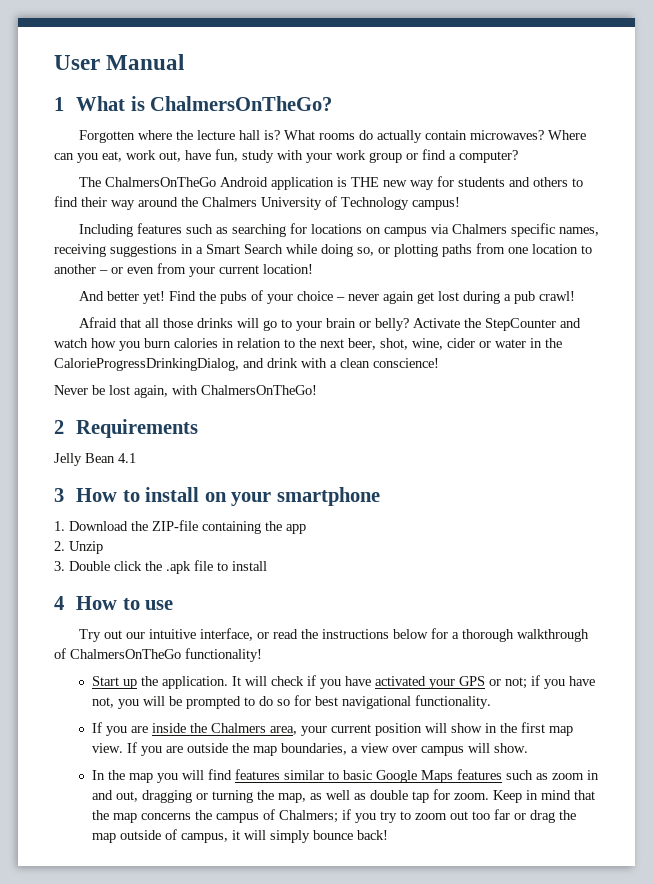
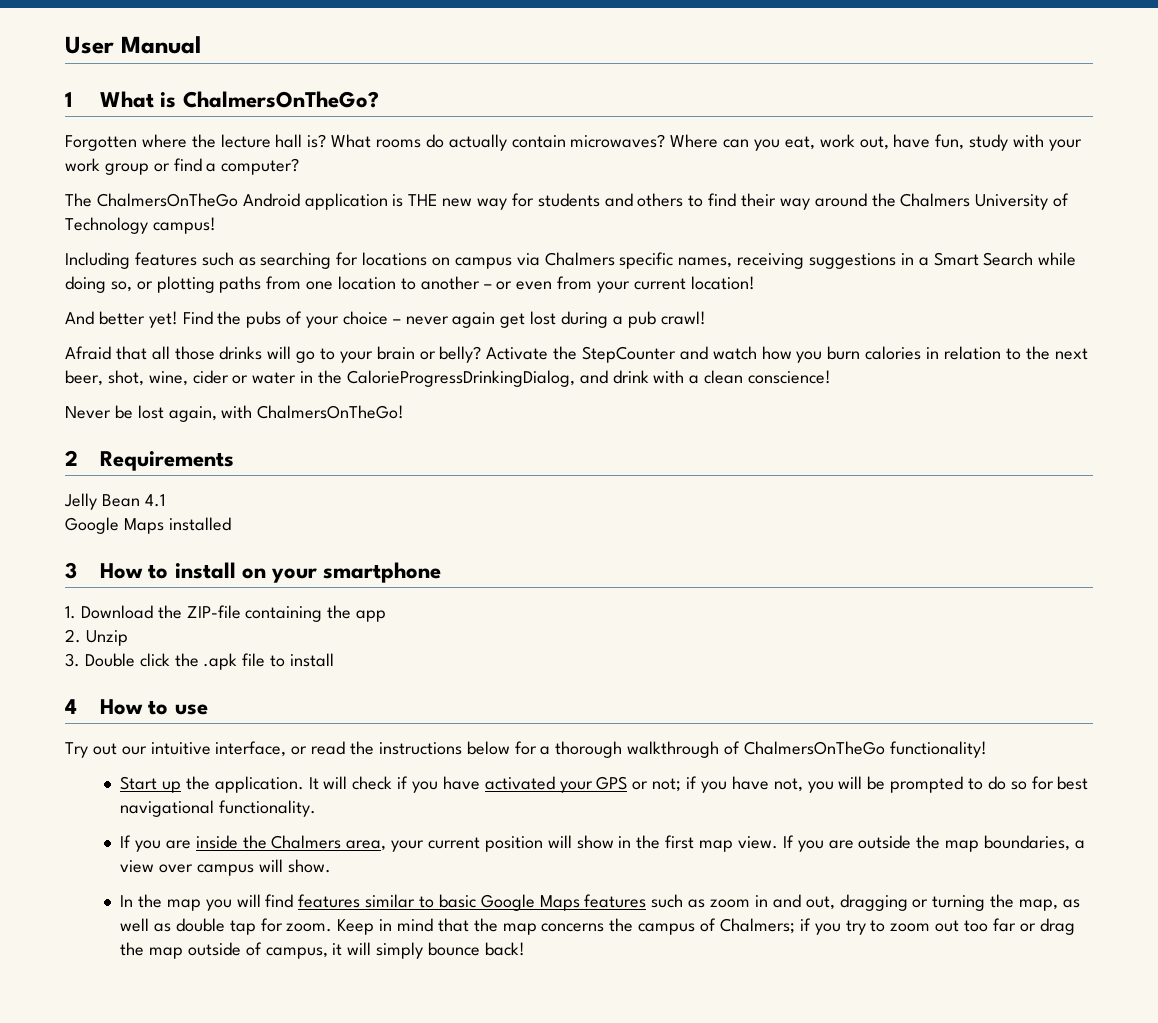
+ Google Maps installed

